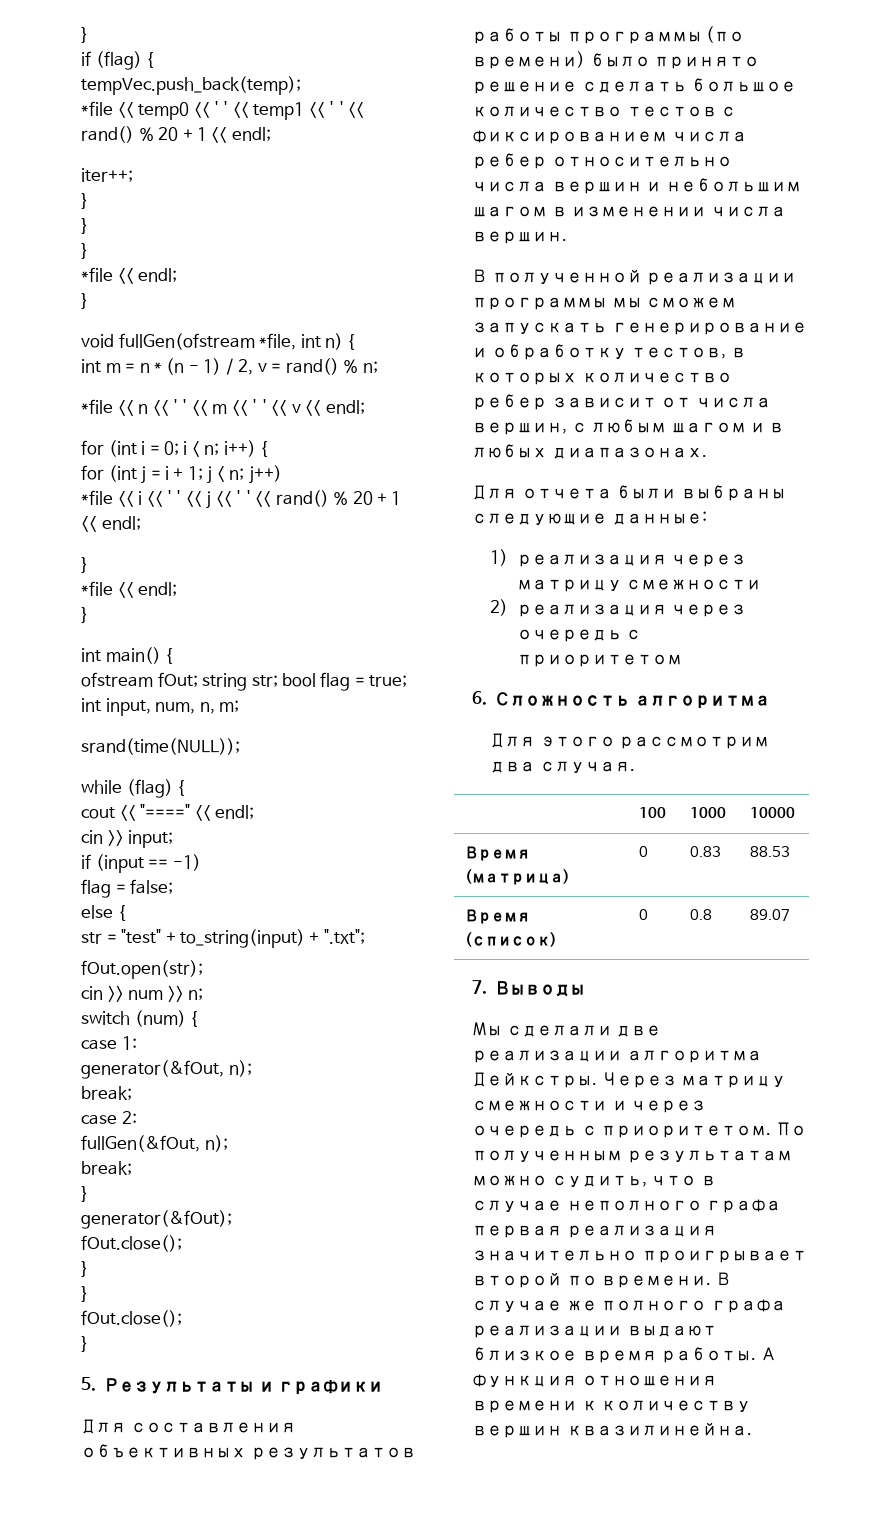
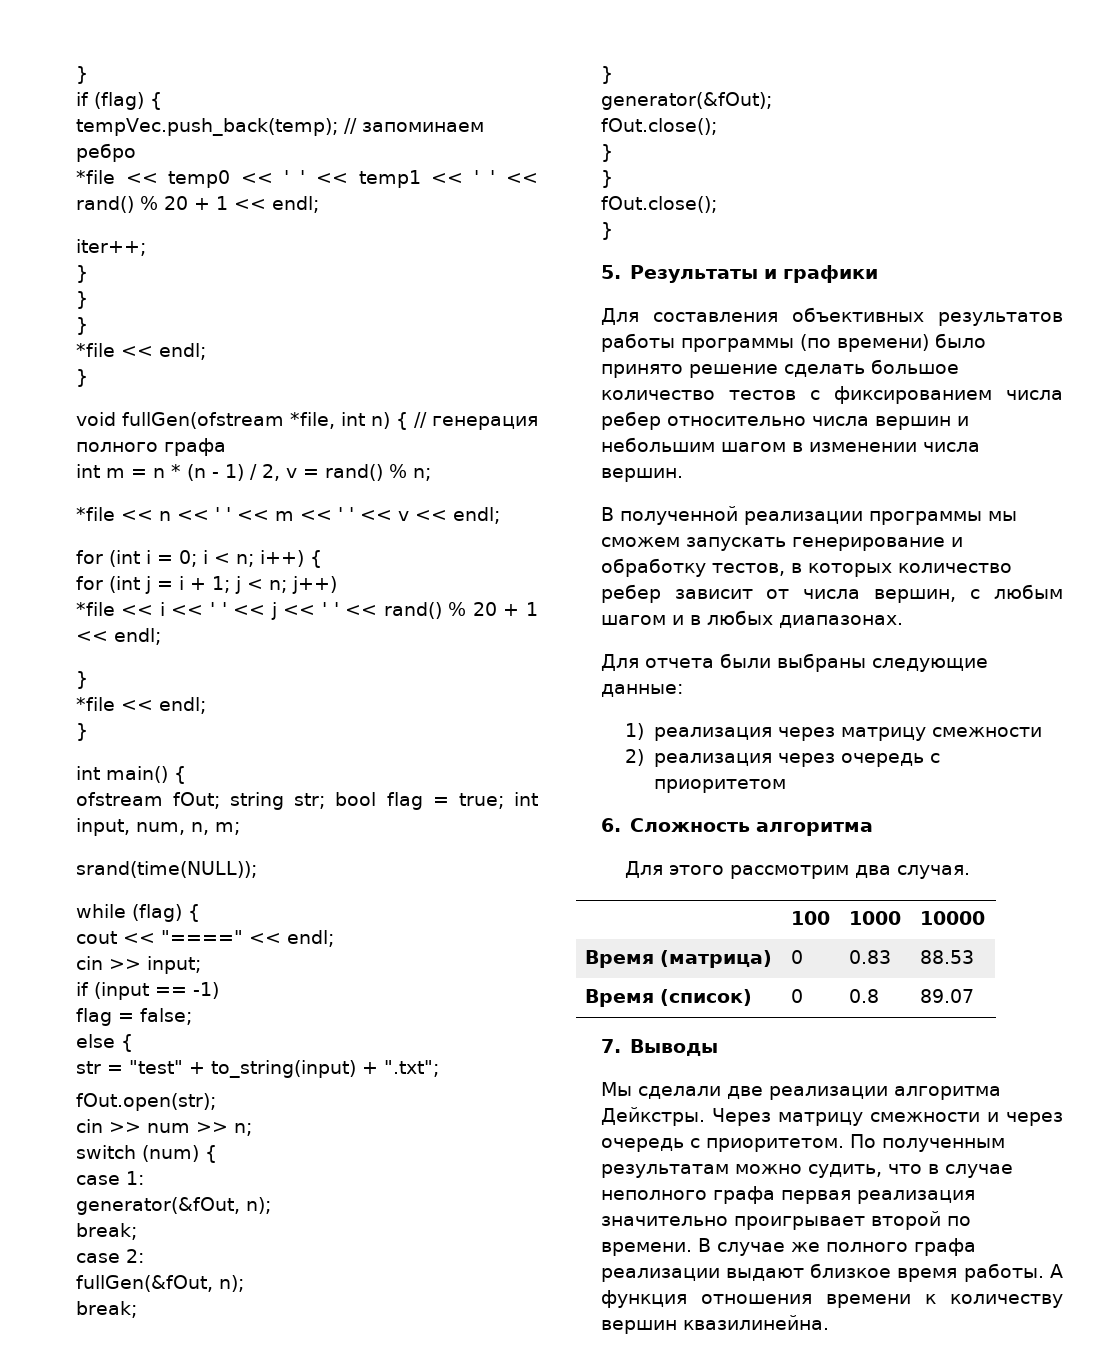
- tempVec.push_back(temp);
+ tempVec.push_back(temp); // запоминаем ребро
- void fullGen(ofstream *file, int n) {
+ void fullGen(ofstream *file, int n) { // генерация полного графа

